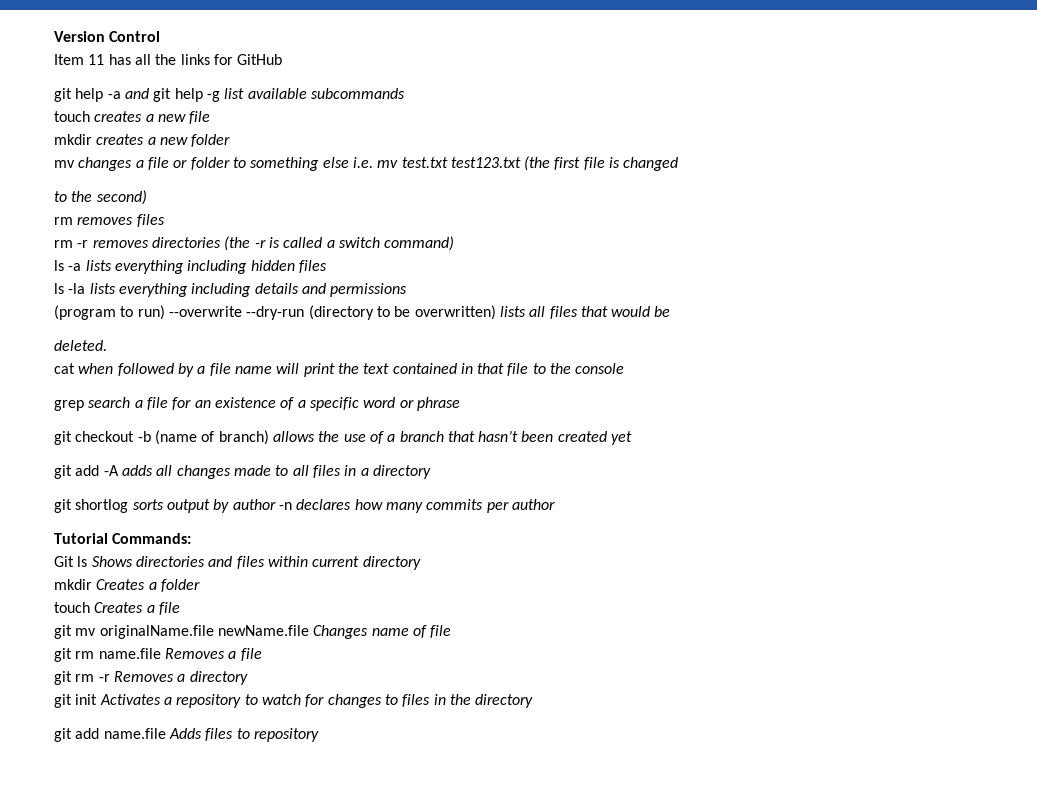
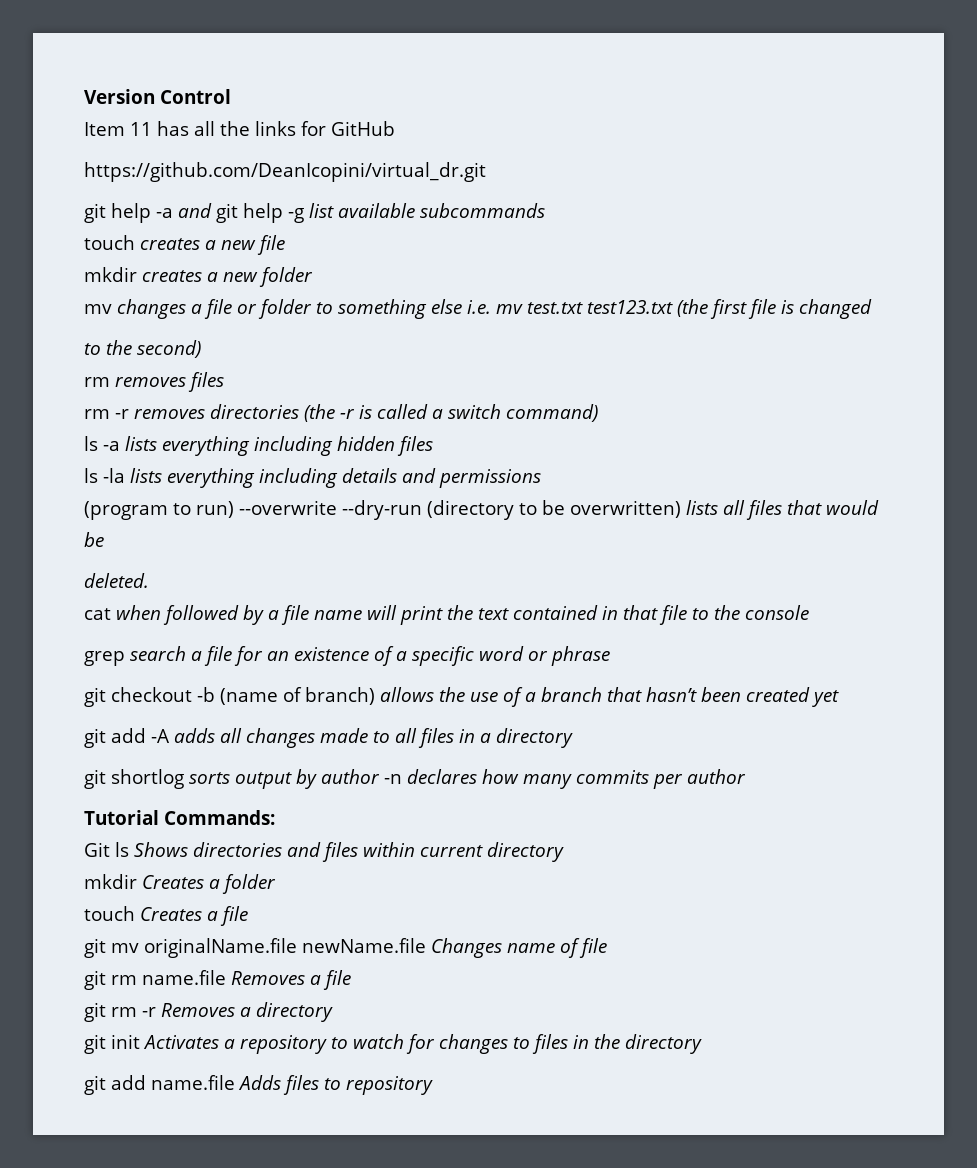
+ https://github.com/DeanIcopini/virtual_dr.git

